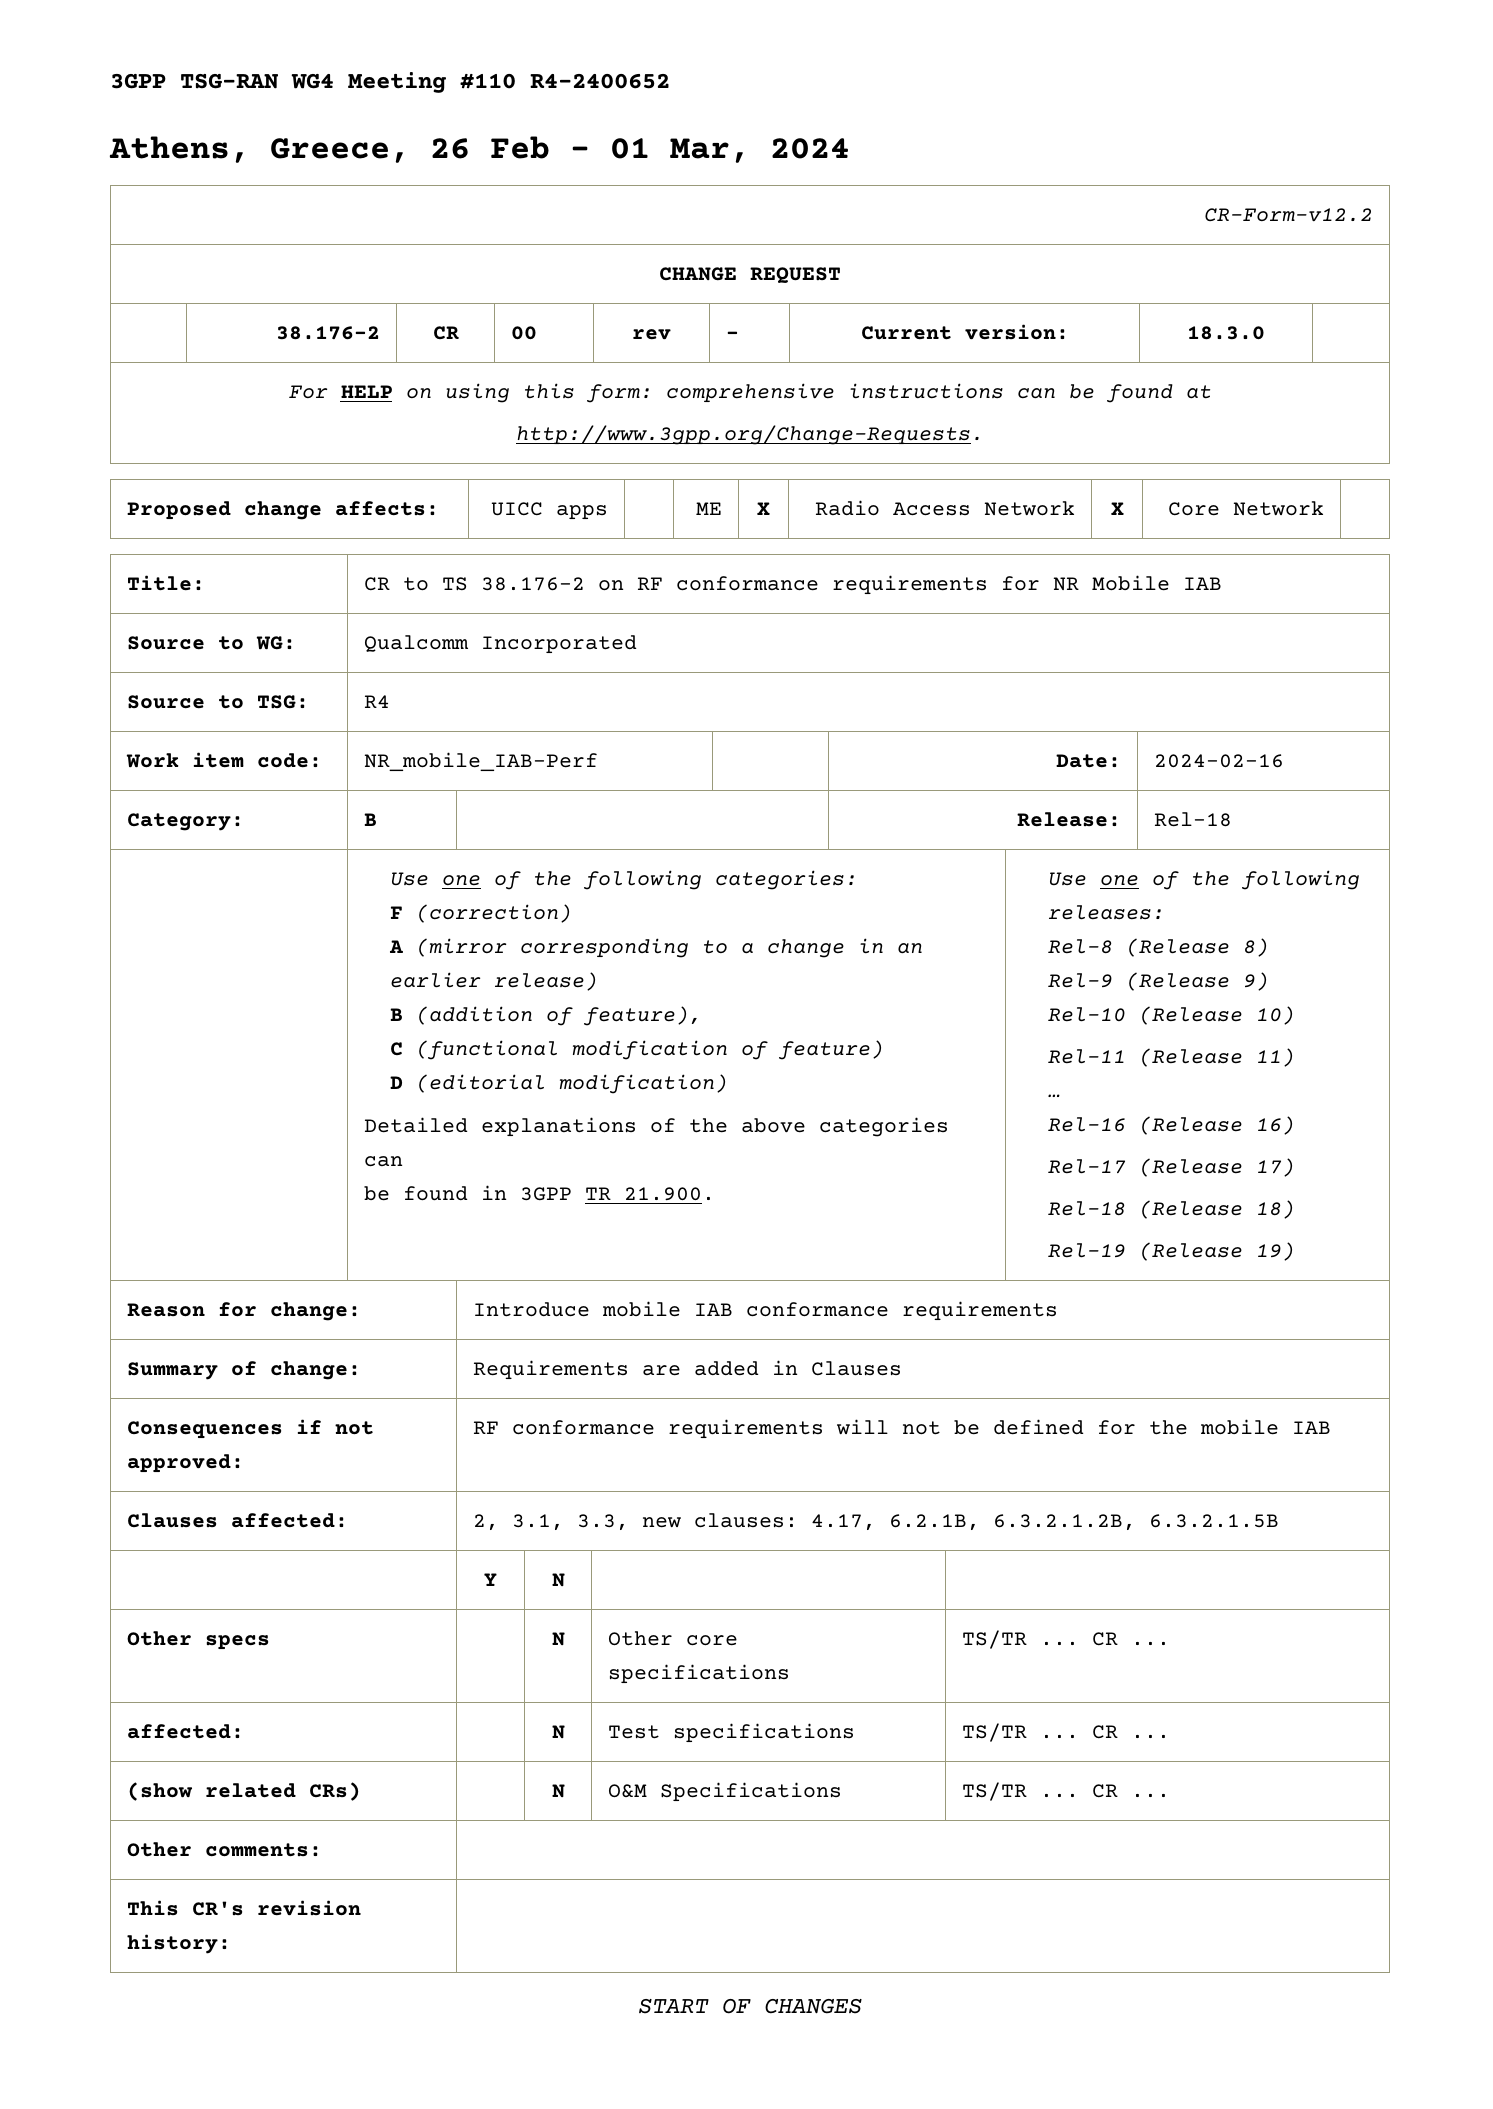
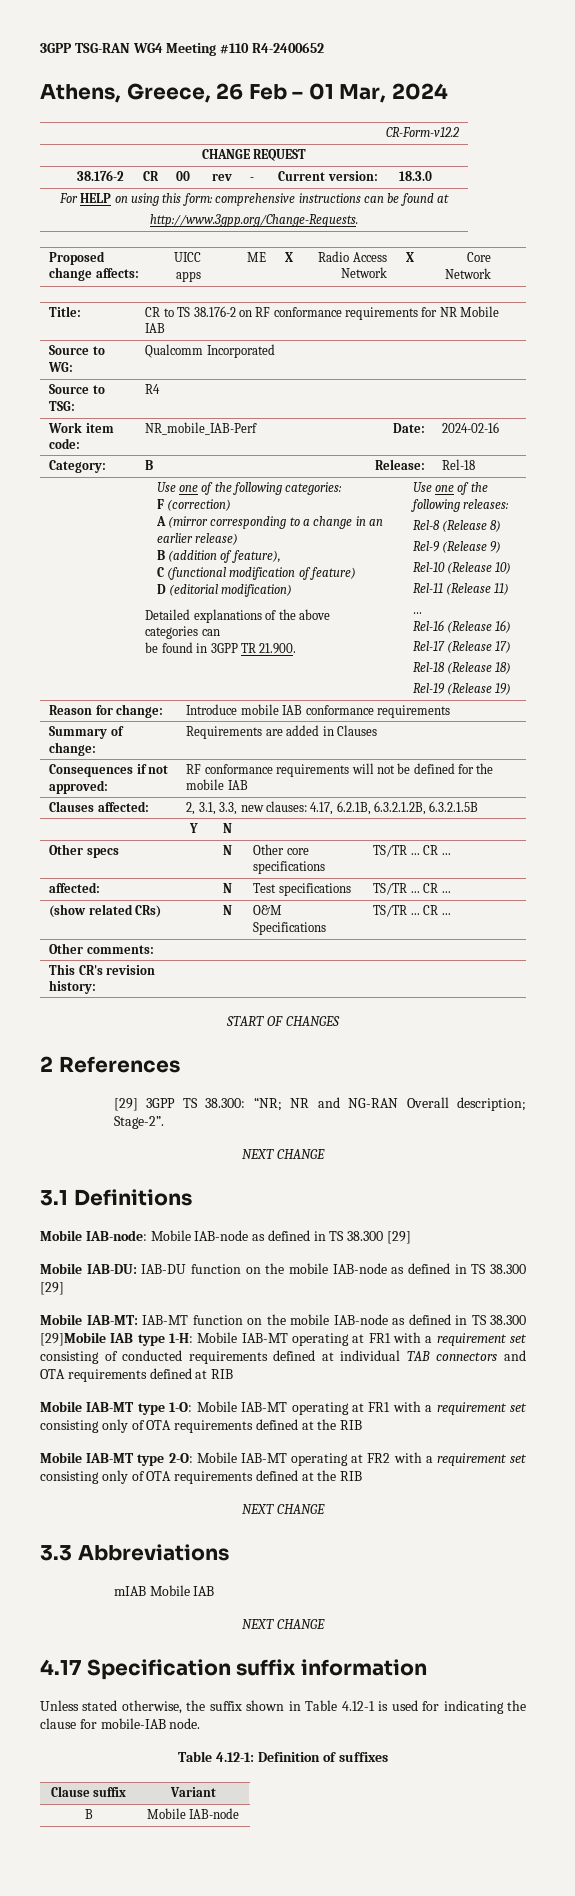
+ 2 References
+ [29] 3GPP TS 38.300: “NR; NR and NG-RAN Overall description; Stage-2”.
+ NEXT CHANGE
+ 3.1 Definitions
+ Mobile IAB-node: Mobile IAB-node as defined in TS 38.300 [29]
+ Mobile IAB-DU: IAB-DU function on the mobile IAB-node as defined in TS 38.300 [29]
+ Mobile IAB-MT: IAB-MT function on the mobile IAB-node as defined in TS 38.300 [29]Mobile IAB type 1-H: Mobile IAB-MT operating at FR1 with a requirement set consisting of conducted requirements defined at individual TAB connectors and OTA requirements defined at RIB
+ Mobile IAB-MT type 1-O: Mobile IAB-MT operating at FR1 with a requirement set consisting only of OTA requirements defined at the RIB
+ Mobile IAB-MT type 2-O: Mobile IAB-MT operating at FR2 with a requirement set consisting only of OTA requirements defined at the RIB
+ NEXT CHANGE
+ 3.3 Abbreviations
+ mIAB Mobile IAB
+ NEXT CHANGE
+ 4.17 Specification suffix information
+ Unless stated otherwise, the suffix shown in Table 4.12-1 is used for indicating the clause for mobile-IAB node.
+ Table 4.12-1: Definition of suffixes
+ Clause suffix | Variant
+ B | Mobile IAB-node

